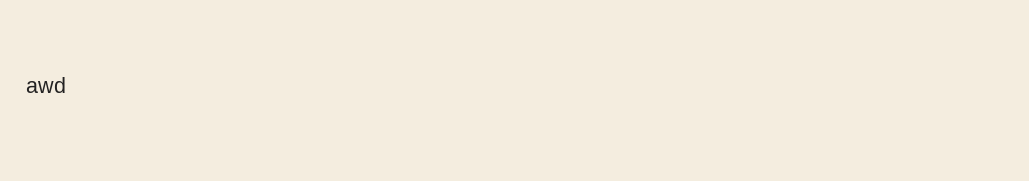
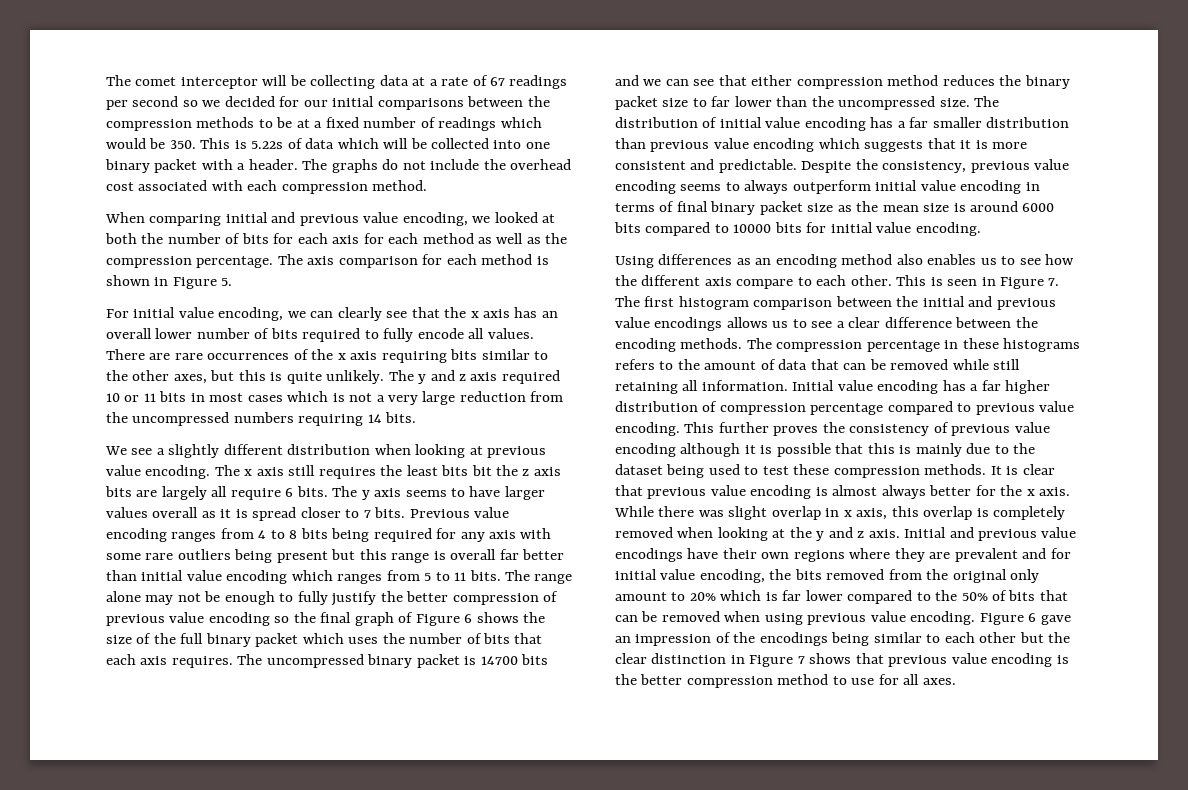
- awd
+ The comet interceptor will be collecting data at a rate of 67 readings per second so we decided for our initial comparisons between the compression methods to be at a fixed number of readings which would be 350. This is 5.22s of data which will be collected into one binary packet with a header. The graphs do not include the overhead cost associated with each compression method.
+ When comparing initial and previous value encoding, we looked at both the number of bits for each axis for each method as well as the compression percentage. The axis comparison for each method is shown in Figure 5.
+ For initial value encoding, we can clearly see that the x axis has an overall lower number of bits required to fully encode all values. There are rare occurrences of the x axis requiring bits similar to the other axes, but this is quite unlikely. The y and z axis required 10 or 11 bits in most cases which is not a very large reduction from the uncompressed numbers requiring 14 bits.
+ We see a slightly different distribution when looking at previous value encoding. The x axis still requires the least bits bit the z axis bits are largely all require 6 bits. The y axis seems to have larger values overall as it is spread closer to 7 bits. Previous value encoding ranges from 4 to 8 bits being required for any axis with some rare outliers being present but this range is overall far better than initial value encoding which ranges from 5 to 11 bits. The range alone may not be enough to fully justify the better compression of previous value encoding so the final graph of Figure 6 shows the size of the full binary packet which uses the number of bits that each axis requires. The uncompressed binary packet is 14700 bits and we can see that either compression method reduces the binary packet size to far lower than the uncompressed size. The distribution of initial value encoding has a far smaller distribution than previous value encoding which suggests that it is more consistent and predictable. Despite the consistency, previous value encoding seems to always outperform initial value encoding in terms of final binary packet size as the mean size is around 6000 bits compared to 10000 bits for initial value encoding.
+ Using differences as an encoding method also enables us to see how the different axis compare to each other. This is seen in Figure 7. The first histogram comparison between the initial and previous value encodings allows us to see a clear difference between the encoding methods. The compression percentage in these histograms refers to the amount of data that can be removed while still retaining all information. Initial value encoding has a far higher distribution of compression percentage compared to previous value encoding. This further proves the consistency of previous value encoding although it is possible that this is mainly due to the dataset being used to test these compression methods. It is clear that previous value encoding is almost always better for the x axis. While there was slight overlap in x axis, this overlap is completely removed when looking at the y and z axis. Initial and previous value encodings have their own regions where they are prevalent and for initial value encoding, the bits removed from the original only amount to 20% which is far lower compared to the 50% of bits that can be removed when using previous value encoding. Figure 6 gave an impression of the encodings being similar to each other but the clear distinction in Figure 7 shows that previous value encoding is the better compression method to use for all axes.

